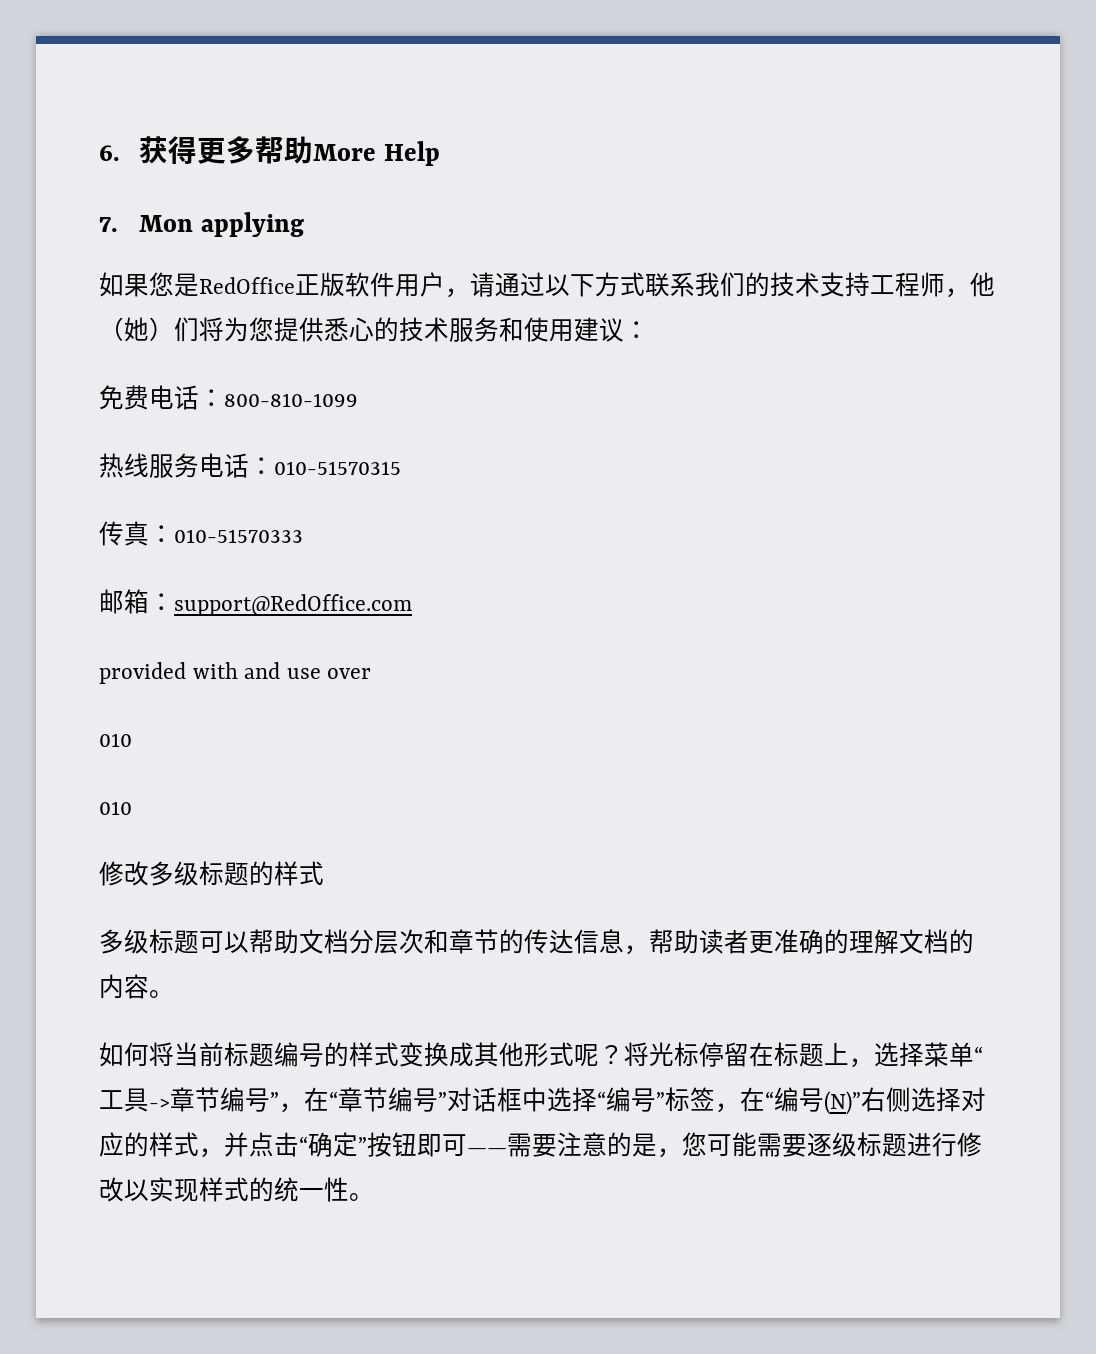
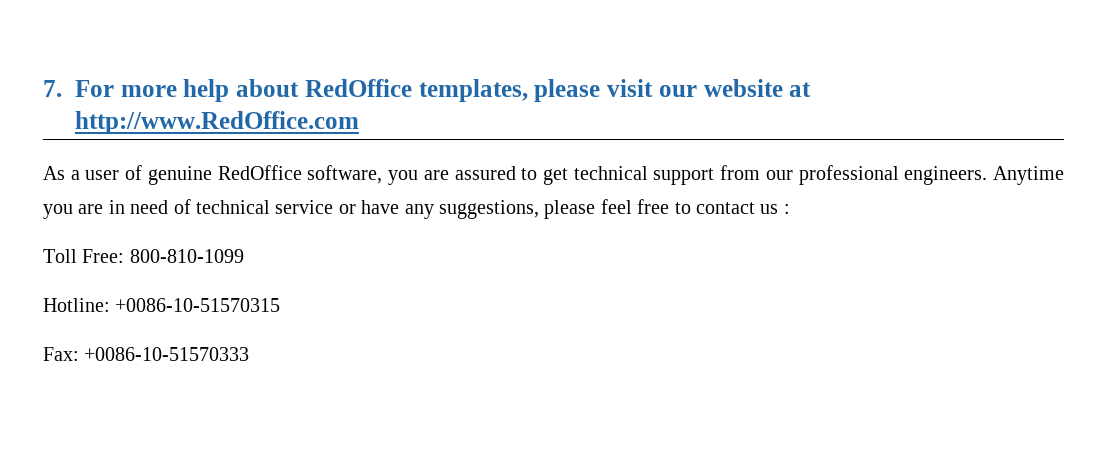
- 6.获得更多帮助More Help
- 7. Mon applying
- 如果您是RedOffice正版软件用户，请通过以下方式联系我们的技术支持工程师，他（她）们将为您提供悉心的技术服务和使用建议：
- 免费电话：800-810-1099
- 热线服务电话：010-51570315
- 传真：010-51570333
- 邮箱：support@RedOffice.com
- provided with and use over
- 010
- 010
- 修改多级标题的样式
- 多级标题可以帮助文档分层次和章节的传达信息，帮助读者更准确的理解文档的内容。
- 如何将当前标题编号的样式变换成其他形式呢？将光标停留在标题上，选择菜单“工具->章节编号”，在“章节编号”对话框中选择“编号”标签，在“编号(N)”右侧选择对应的样式，并点击“确定”按钮即可——需要注意的是，您可能需要逐级标题进行修改以实现样式的统一性。
+ 7. For more help about RedOffice templates, please visit our website at http://www.RedOffice.com
+ As a user of genuine RedOffice software, you are assured to get technical support from our professional engineers. Anytime you are in need of technical service or have any suggestions, please feel free to contact us :
+ Toll Free: 800-810-1099
+ Hotline: +0086-10-51570315
+ Fax: +0086-10-51570333

